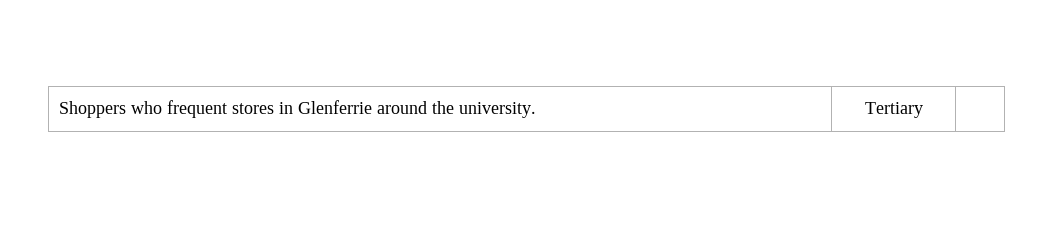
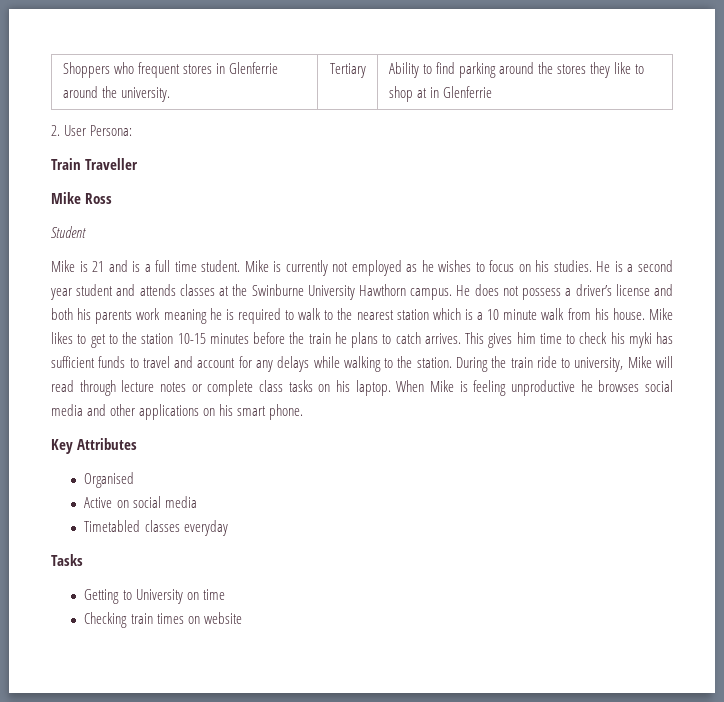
- Shoppers who frequent stores in Glenferrie around the university. | Tertiary |
+ Shoppers who frequent stores in Glenferrie around the university. | Tertiary | Ability to find parking around the stores they like to shop at in Glenferrie
+ 2. User Persona:
+ Train Traveller
+ Mike Ross
+ Student
+ Mike is 21 and is a full time student. Mike is currently not employed as he wishes to focus on his studies. He is a second year student and attends classes at the Swinburne University Hawthorn campus. He does not possess a driver’s license and both his parents work meaning he is required to walk to the nearest station which is a 10 minute walk from his house. Mike likes to get to the station 10-15 minutes before the train he plans to catch arrives. This gives him time to check his myki has sufficient funds to travel and account for any delays while walking to the station. During the train ride to university, Mike will read through lecture notes or complete class tasks on his laptop. When Mike is feeling unproductive he browses social media and other applications on his smart phone.
+ Key Attributes
+ Organised
+ Active on social media
+ Timetabled classes everyday
+ Tasks
+ Getting to University on time
+ Checking train times on website

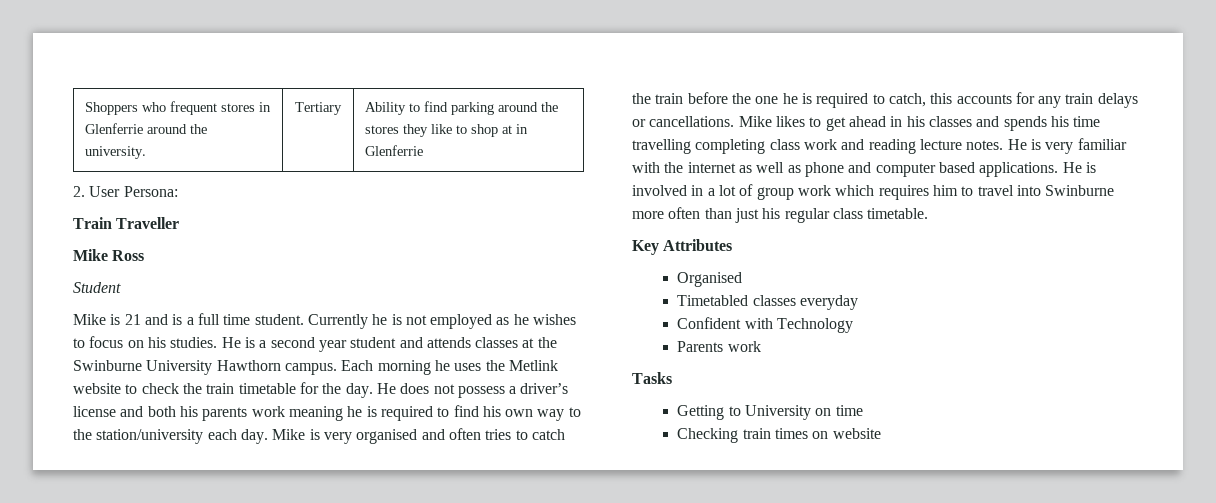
- Mike is currently not employed as he wishes to focus on his studies.
+ Currently he is not employed as he wishes to focus on his studies.
+ Each morning he uses the Metlink website to check the train timetable for the day.
- He does not possess a driver’s license and both his parents work meaning he is required to walk to the nearest station which is a 10 minute walk from his house. Mike likes to get to the station 10-15 minutes before the train he plans to catch arrives. This gives him time to check his myki has sufficient funds to travel and account for any delays while walking to the station. During the train ride to university, Mike will read through lecture notes or complete class tasks on his laptop. When Mike is feeling unproductive he browses social media and other applications on his smart phone.
+ He does not possess a driver’s license and both his parents work meaning he is required to find his own way to the station/university each day. Mike is very organised and often tries to catch the train before the one he is required to catch, this accounts for any train delays or cancellations. Mike likes to get ahead in his classes and spends his time travelling completing class work and reading lecture notes. He is very familiar with the internet as well as phone and computer based applications. He is involved in a lot of group work which requires him to travel into Swinburne more often than just his regular class timetable.
- Active on social media
+ Confident with Technology
+ Parents work

